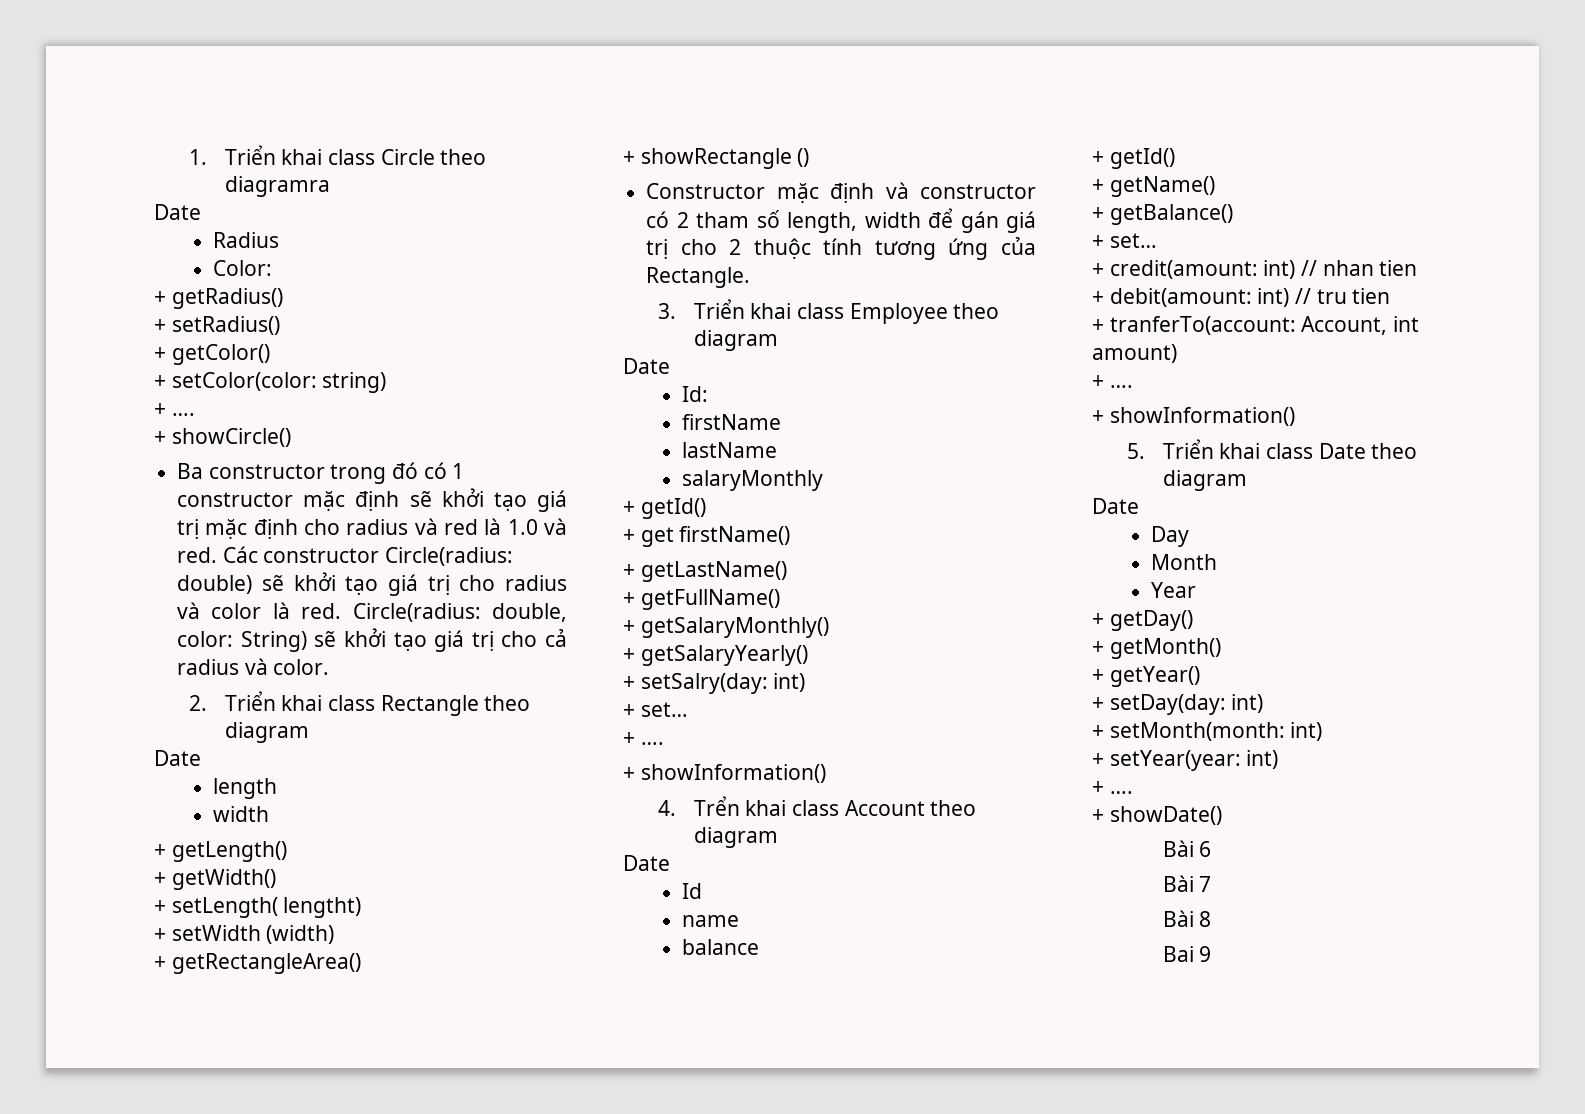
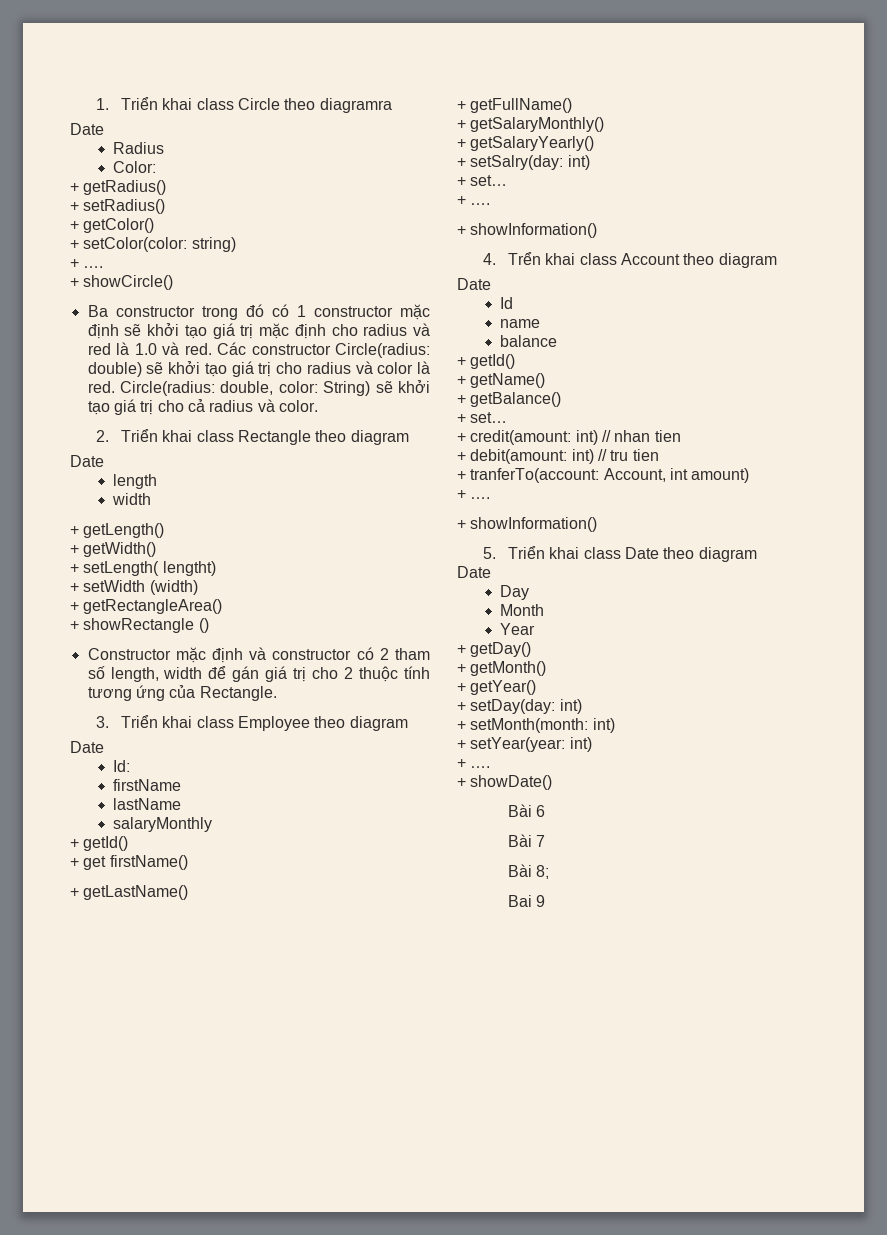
- Bài 8
+ Bài 8;

